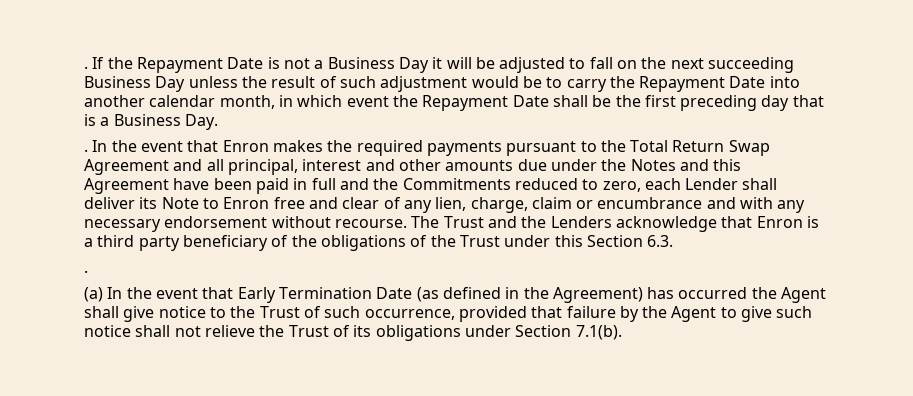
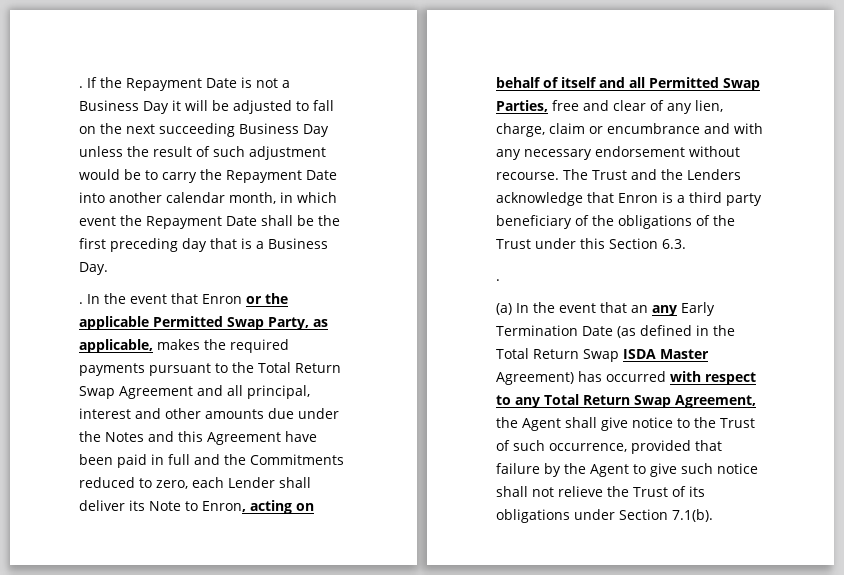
- In the event that Enron makes the required payments pursuant to the Total Return Swap Agreement and all principal, interest and other amounts due under the Notes and this Agreement have been paid in full and the Commitments reduced to zero, each Lender shall deliver its Note to Enron free and clear of any lien, charge, claim or encumbrance and with any necessary endorsement without recourse.
+ In the event that Enron or the applicable Permitted Swap Party, as applicable, makes the required payments pursuant to the Total Return Swap Agreement and all principal, interest and other amounts due under the Notes and this Agreement have been paid in full and the Commitments reduced to zero, each Lender shall deliver its Note to Enron, acting on behalf of itself and all Permitted Swap Parties, free and clear of any lien, charge, claim or encumbrance and with any necessary endorsement without recourse.
- (a) In the event that Early Termination Date (as defined in the Agreement) has occurred the Agent shall give notice to the Trust of such occurrence, provided that failure by the Agent to give such notice shall not relieve the Trust of its obligations under Section 7.1(b).
+ (a) In the event that an any Early Termination Date (as defined in the Total Return Swap ISDA Master Agreement) has occurred with respect to any Total Return Swap Agreement, the Agent shall give notice to the Trust of such occurrence, provided that failure by the Agent to give such notice shall not relieve the Trust of its obligations under Section 7.1(b).

